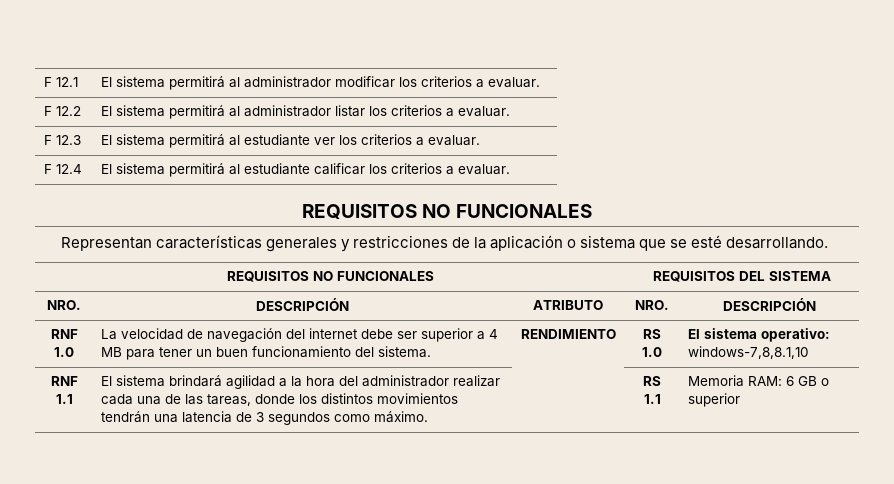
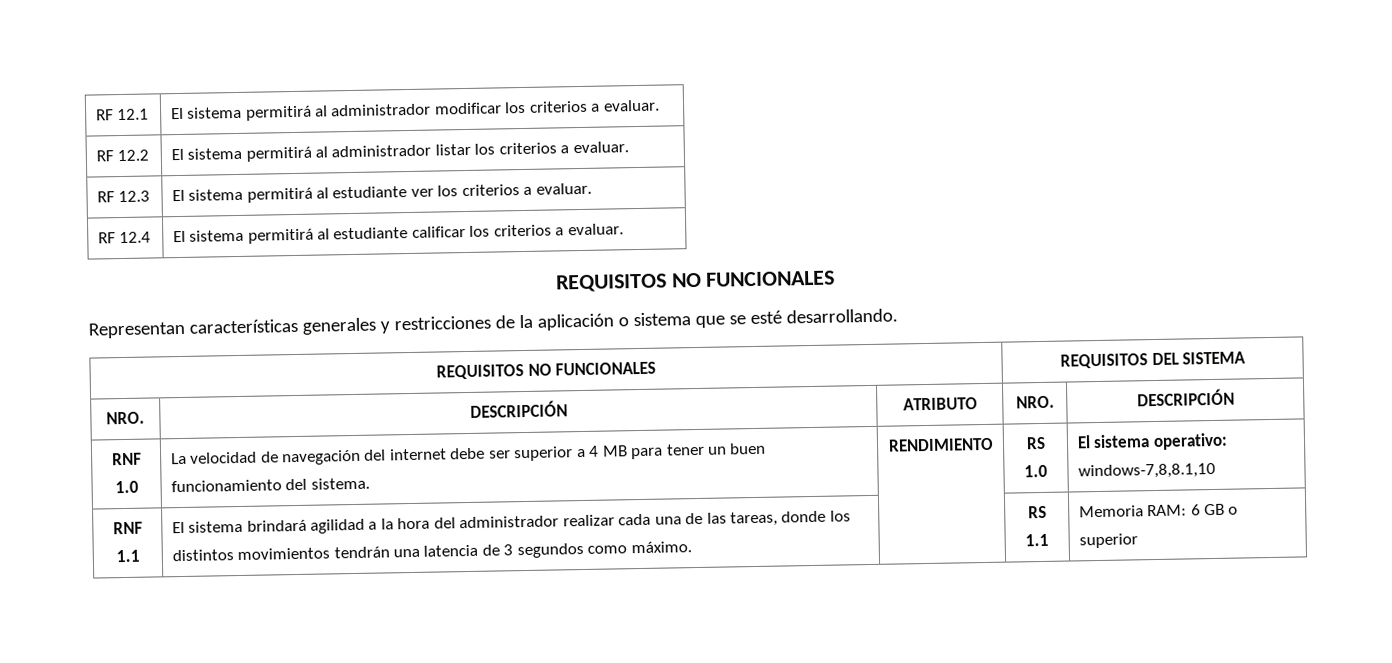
- F 12.1 | El sistema permitirá al administrador modificar los criterios a evaluar.
+ RF 12.1 | El sistema permitirá al administrador modificar los criterios a evaluar.
- F 12.2 | El sistema permitirá al administrador listar los criterios a evaluar.
+ RF 12.2 | El sistema permitirá al administrador listar los criterios a evaluar.
- F 12.3 | El sistema permitirá al estudiante ver los criterios a evaluar.
+ RF 12.3 | El sistema permitirá al estudiante ver los criterios a evaluar.
- F 12.4 | El sistema permitirá al estudiante calificar los criterios a evaluar.
+ RF 12.4 | El sistema permitirá al estudiante calificar los criterios a evaluar.

